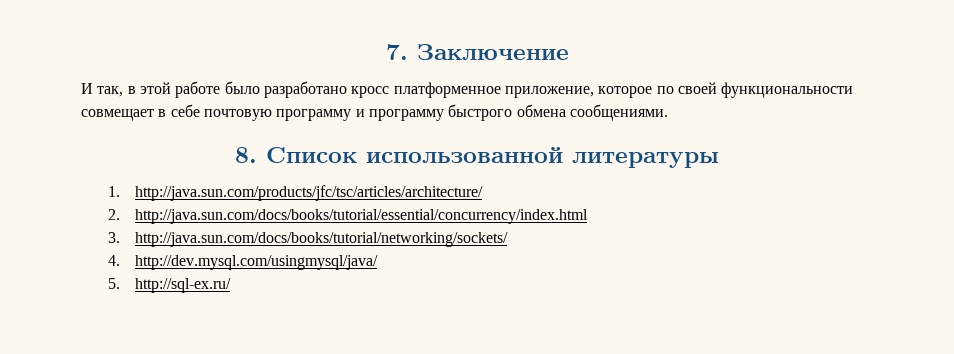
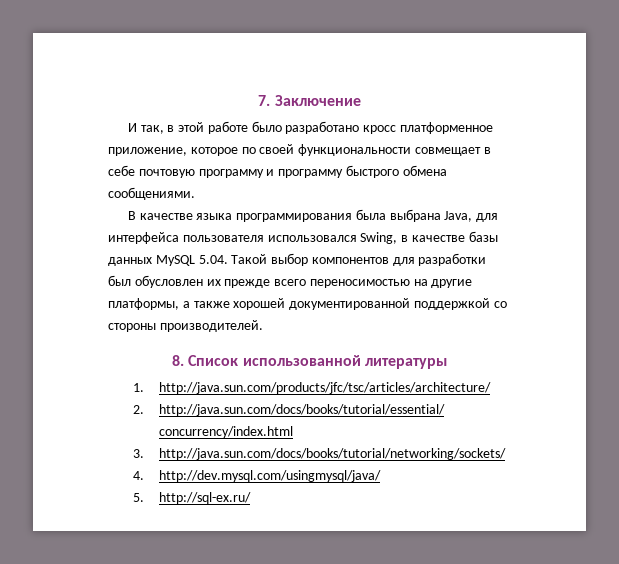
+ В качестве языка программирования была выбрана Java, для интерфейса пользователя использовался Swing, в качестве базы данных MySQL 5.04. Такой выбор компонентов для разработки был обусловлен их прежде всего переносимостью на другие платформы, а также хорошей документированной поддержкой со стороны производителей.

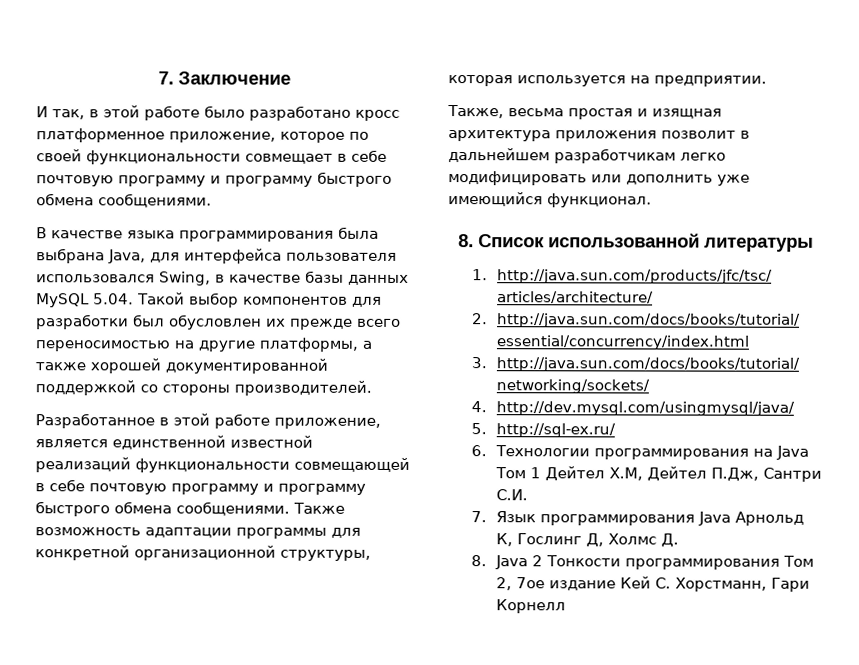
+ Разработанное в этой работе приложение, является единственной известной реализаций функциональности совмещающей в себе почтовую программу и программу быстрого обмена сообщениями. Также возможность адаптации программы для конкретной организационной структуры, которая используется на предприятии.
+ Также, весьма простая и изящная архитектура приложения позволит в дальнейшем разработчикам легко модифицировать или дополнить уже имеющийся функционал.
+ 6. Технологии программирования на Java Том 1 Дейтел Х.М, Дейтел П.Дж, Сантри С.И.
+ 7. Язык программирования Java Арнольд К, Гослинг Д, Холмс Д.
+ 8. Java 2 Тонкости программирования Том 2, 7ое издание Кей С. Хорстманн, Гари Корнелл

